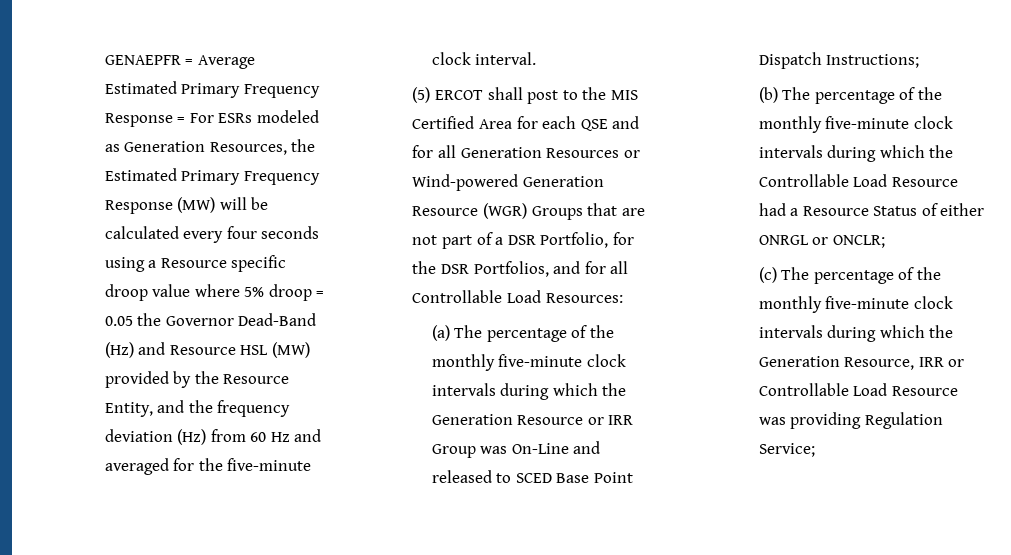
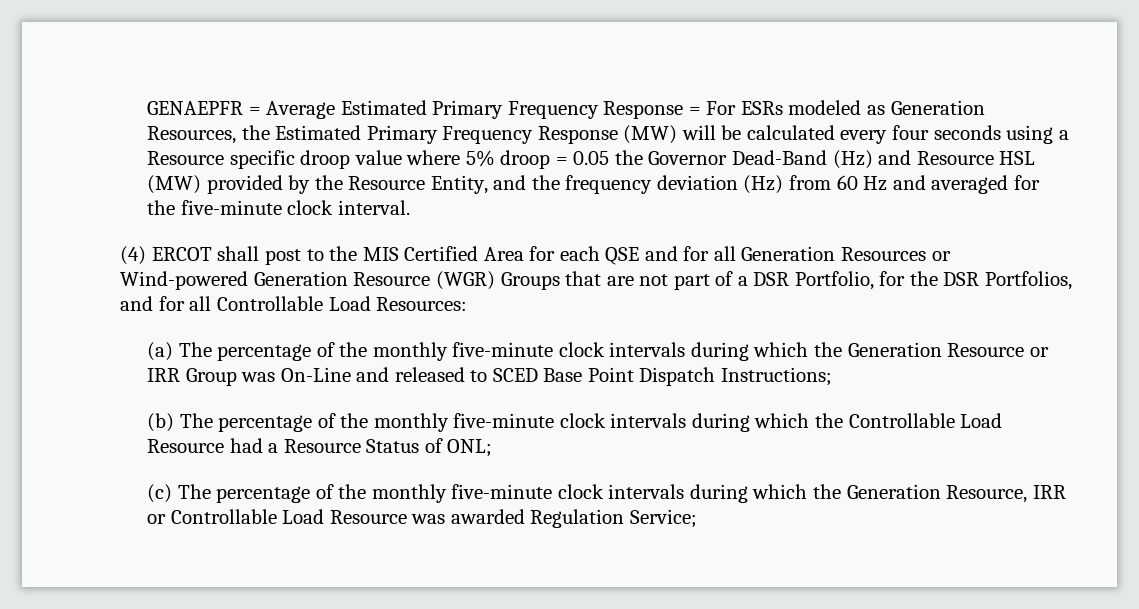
- (5) ERCOT shall post to the MIS Certified Area for each QSE and for all Generation Resources or Wind-powered Generation Resource (WGR) Groups that are not part of a DSR Portfolio, for the DSR Portfolios, and for all Controllable Load Resources:
+ (4) ERCOT shall post to the MIS Certified Area for each QSE and for all Generation Resources or Wind-powered Generation Resource (WGR) Groups that are not part of a DSR Portfolio, for the DSR Portfolios, and for all Controllable Load Resources:
- (b) The percentage of the monthly five-minute clock intervals during which the Controllable Load Resource had a Resource Status of either ONRGL or ONCLR;
+ (b) The percentage of the monthly five-minute clock intervals during which the Controllable Load Resource had a Resource Status of ONL;
- (c) The percentage of the monthly five-minute clock intervals during which the Generation Resource, IRR or Controllable Load Resource was providing Regulation Service;
+ (c) The percentage of the monthly five-minute clock intervals during which the Generation Resource, IRR or Controllable Load Resource was awarded Regulation Service;

